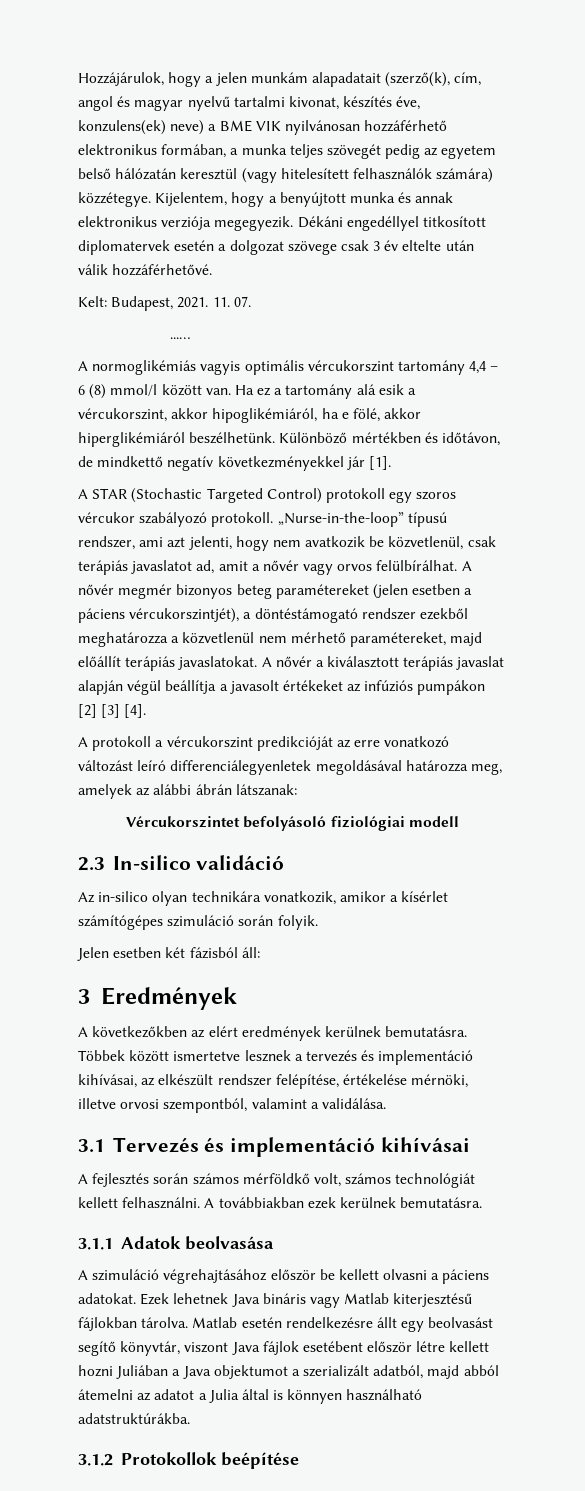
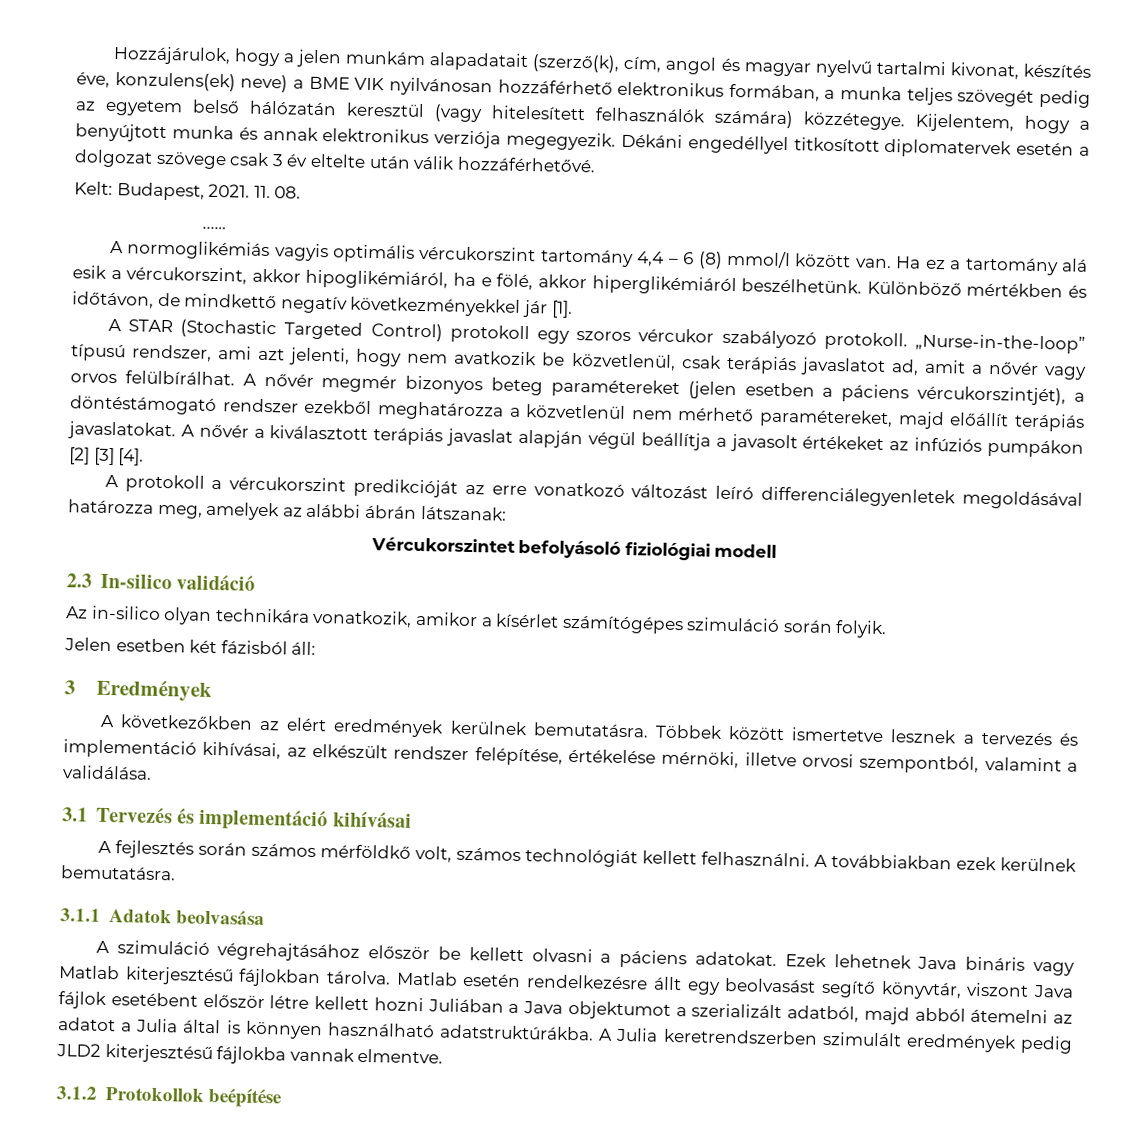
- 11. 07.
+ 11. 08.
+ A Julia keretrendszerben szimulált eredmények pedig JLD2 kiterjesztésű fájlokba vannak elmentve.

